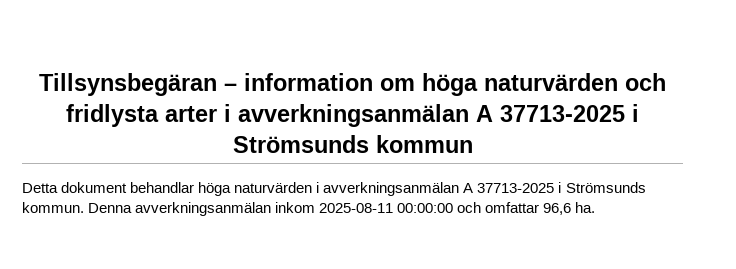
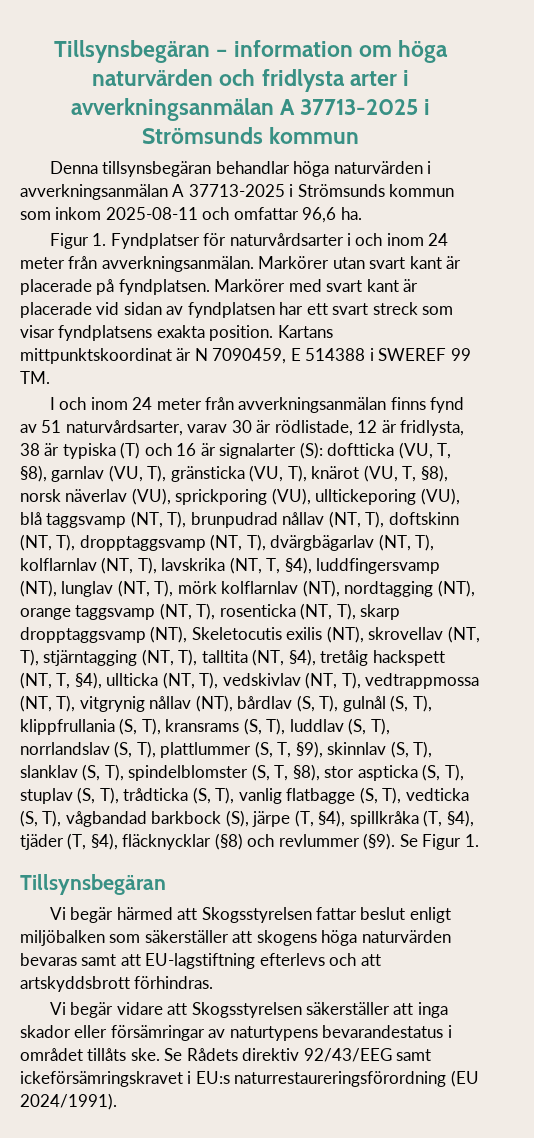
- Detta dokument behandlar höga naturvärden i avverkningsanmälan A 37713-2025 i Strömsunds kommun. Denna avverkningsanmälan inkom 2025-08-11 00:00:00 och omfattar 96,6 ha.
+ Denna tillsynsbegäran behandlar höga naturvärden i avverkningsanmälan A 37713-2025 i Strömsunds kommun som inkom 2025-08-11 och omfattar 96,6 ha.
+ Figur 1. Fyndplatser för naturvårdsarter i och inom 24 meter från avverkningsanmälan. Markörer utan svart kant är placerade på fyndplatsen. Markörer med svart kant är placerade vid sidan av fyndplatsen har ett svart streck som visar fyndplatsens exakta position. Kartans mittpunktskoordinat är N 7090459, E 514388 i SWEREF 99 TM.
+ I och inom 24 meter från avverkningsanmälan finns fynd av 51 naturvårdsarter, varav 30 är rödlistade, 12 är fridlysta, 38 är typiska (T) och 16 är signalarter (S): doftticka (VU, T, §8), garnlav (VU, T), gränsticka (VU, T), knärot (VU, T, §8), norsk näverlav (VU), sprickporing (VU), ulltickeporing (VU), blå taggsvamp (NT, T), brunpudrad nållav (NT, T), doftskinn (NT, T), dropptaggsvamp (NT, T), dvärgbägarlav (NT, T), kolflarnlav (NT, T), lavskrika (NT, T, §4), luddfingersvamp (NT), lunglav (NT, T), mörk kolflarnlav (NT), nordtagging (NT), orange taggsvamp (NT, T), rosenticka (NT, T), skarp dropptaggsvamp (NT), Skeletocutis exilis (NT), skrovellav (NT, T), stjärntagging (NT, T), talltita (NT, §4), tretåig hackspett (NT, T, §4), ullticka (NT, T), vedskivlav (NT, T), vedtrappmossa (NT, T), vitgrynig nållav (NT), bårdlav (S, T), gulnål (S, T), klippfrullania (S, T), kransrams (S, T), luddlav (S, T), norrlandslav (S, T), plattlummer (S, T, §9), skinnlav (S, T), slanklav (S, T), spindelblomster (S, T, §8), stor aspticka (S, T), stuplav (S, T), trådticka (S, T), vanlig flatbagge (S, T), vedticka (S, T), vågbandad barkbock (S), järpe (T, §4), spillkråka (T, §4), tjäder (T, §4), fläcknycklar (§8) och revlummer (§9). Se Figur 1.
+ Tillsynsbegäran
+ Vi begär härmed att Skogsstyrelsen fattar beslut enligt miljöbalken som säkerställer att skogens höga naturvärden bevaras samt att EU-lagstiftning efterlevs och att artskyddsbrott förhindras.
+ Vi begär vidare att Skogsstyrelsen säkerställer att inga skador eller försämringar av naturtypens bevarandestatus i området tillåts ske. Se Rådets direktiv 92/43/EEG samt ickeförsämringskravet i EU:s naturrestaureringsförordning (EU 2024/1991).

